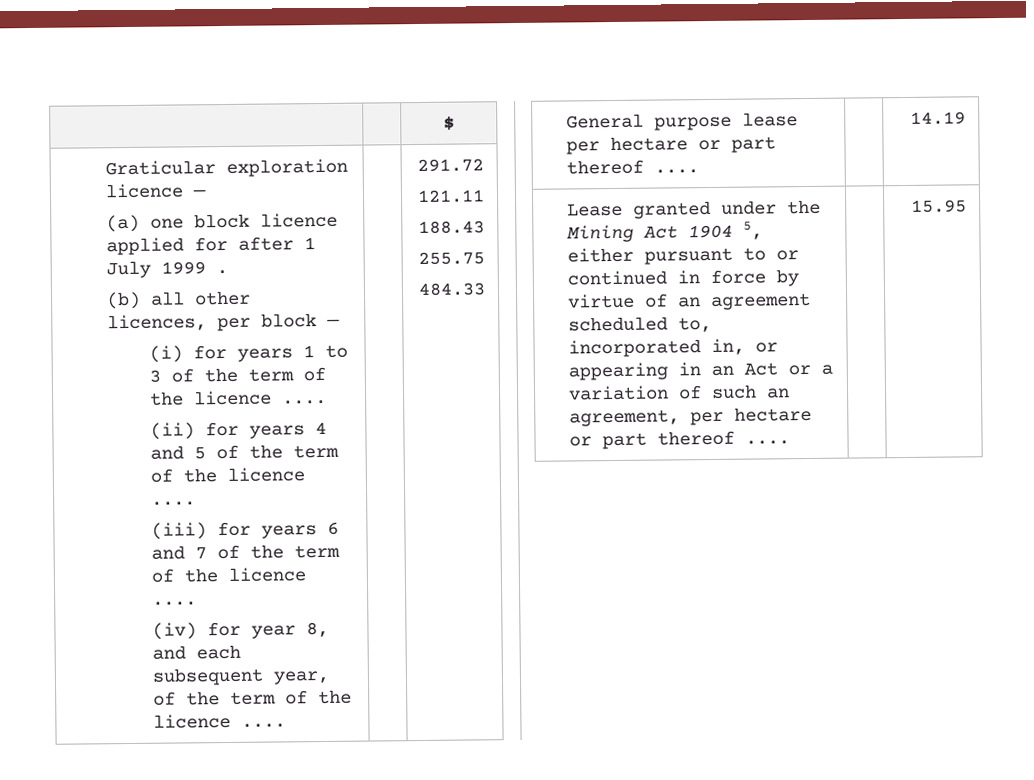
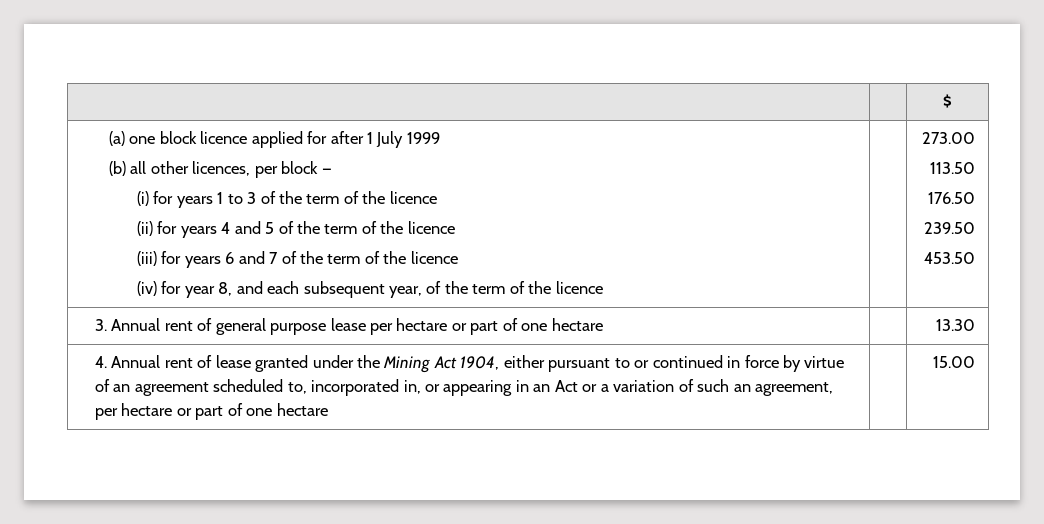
- Graticular exploration licence —
- (a) one block licence applied for after 1 July 1999 .
+ (a) one block licence applied for after 1 July 1999
- (i) for years 1 to 3 of the term of the licence ....
+ (i) for years 1 to 3 of the term of the licence
- (ii) for years 4 and 5 of the term of the licence ....
+ (ii) for years 4 and 5 of the term of the licence
- (iii) for years 6 and 7 of the term of the licence ....
+ (iii) for years 6 and 7 of the term of the licence
- (iv) for year 8, and each subsequent year, of the term of the licence .... | | 291.72
- 121.11
- 188.43
- 255.75
- 484.33
- General purpose lease per hectare or part thereof .... | | 14.19
- Lease granted under the Mining Act 1904 5, either pursuant to or continued in force by virtue of an agreement scheduled to, incorporated in, or appearing in an Act or a variation of such an agreement, per hectare or part thereof .... | | 15.95
+ (iv) for year 8, and each subsequent year, of the term of the licence | | 273.00
+ 113.50
+ 176.50
+ 239.50
+ 453.50
+ 3. Annual rent of general purpose lease per hectare or part of one hectare | | 13.30
+ 4. Annual rent of lease granted under the Mining Act 1904, either pursuant to or continued in force by virtue of an agreement scheduled to, incorporated in, or appearing in an Act or a variation of such an agreement, per hectare or part of one hectare | | 15.00

